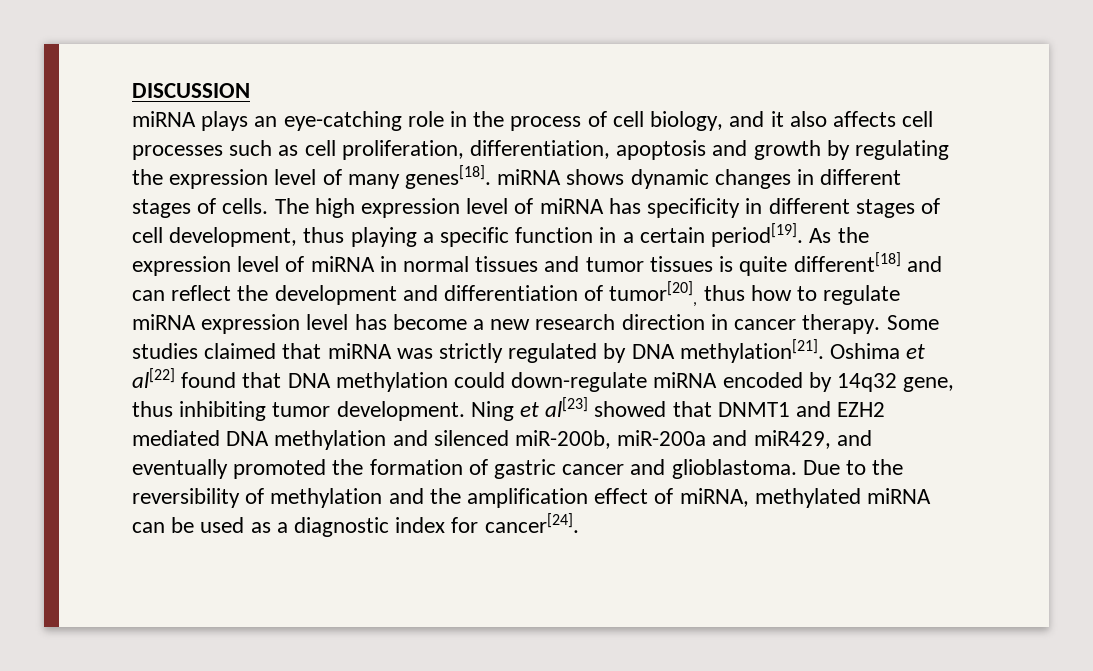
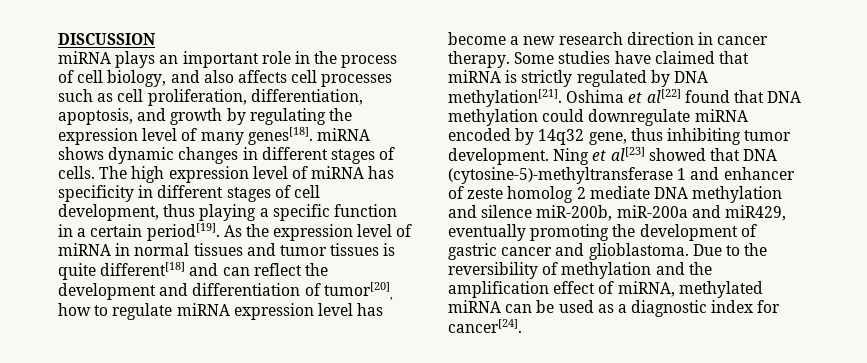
- miRNA plays an eye-catching role in the process of cell biology, and it also affects cell processes such as cell proliferation, differentiation, apoptosis and growth by regulating the expression level of many genes[18]. miRNA shows dynamic changes in different stages of cells.
+ miRNA plays an important role in the process of cell biology, and also affects cell processes such as cell proliferation, differentiation, apoptosis, and growth by regulating the expression level of many genes[18]. miRNA shows dynamic changes in different stages of cells.
- As the expression level of miRNA in normal tissues and tumor tissues is quite different[18] and can reflect the development and differentiation of tumor[20], thus how to regulate miRNA expression level has become a new research direction in cancer therapy.
+ As the expression level of miRNA in normal tissues and tumor tissues is quite different[18] and can reflect the development and differentiation of tumor[20], how to regulate miRNA expression level has become a new research direction in cancer therapy.
- Some studies claimed that miRNA was strictly regulated by DNA methylation[21].
+ Some studies have claimed that miRNA is strictly regulated by DNA methylation[21].
- Oshima et al[22] found that DNA methylation could down-regulate miRNA encoded by 14q32 gene, thus inhibiting tumor development.
+ Oshima et al[22] found that DNA methylation could downregulate miRNA encoded by 14q32 gene, thus inhibiting tumor development.
- Ning et al[23] showed that DNMT1 and EZH2 mediated DNA methylation and silenced miR-200b, miR-200a and miR429, and eventually promoted the formation of gastric cancer and glioblastoma.
+ Ning et al[23] showed that DNA (cytosine-5)-methyltransferase 1 and enhancer of zeste homolog 2 mediate DNA methylation and silence miR-200b, miR-200a and miR429, eventually promoting the development of gastric cancer and glioblastoma.

